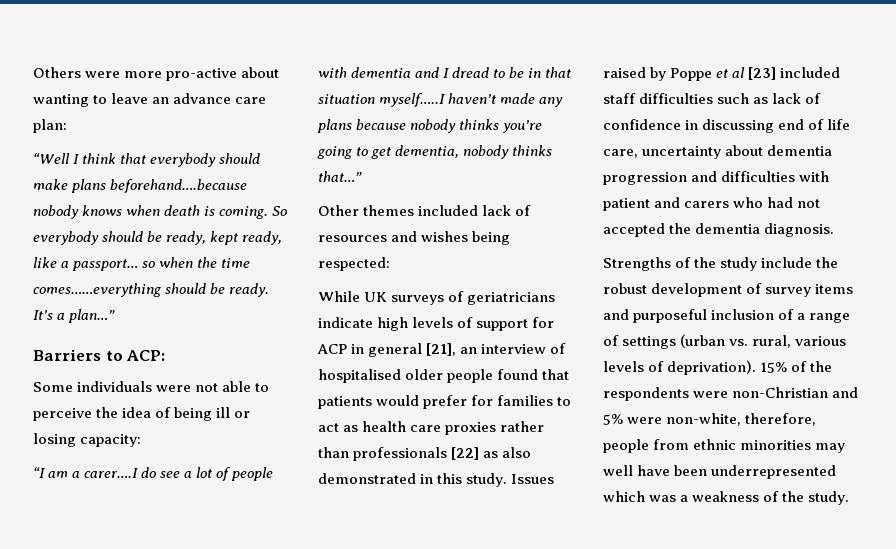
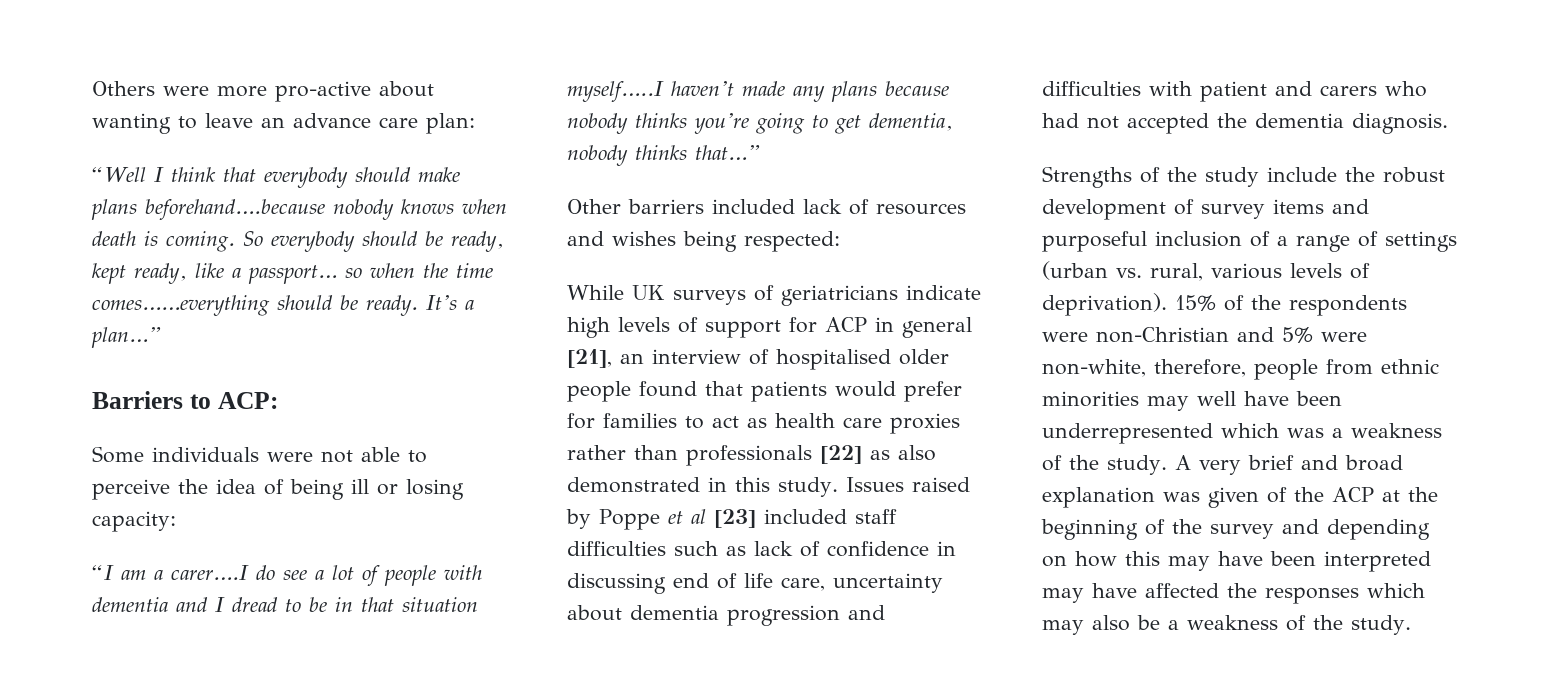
- Other themes included lack of resources and wishes being respected:
+ Other barriers included lack of resources and wishes being respected:
+ A very brief and broad explanation was given of the ACP at the beginning of the survey and depending on how this may have been interpreted may have affected the responses which may also be a weakness of the study.

